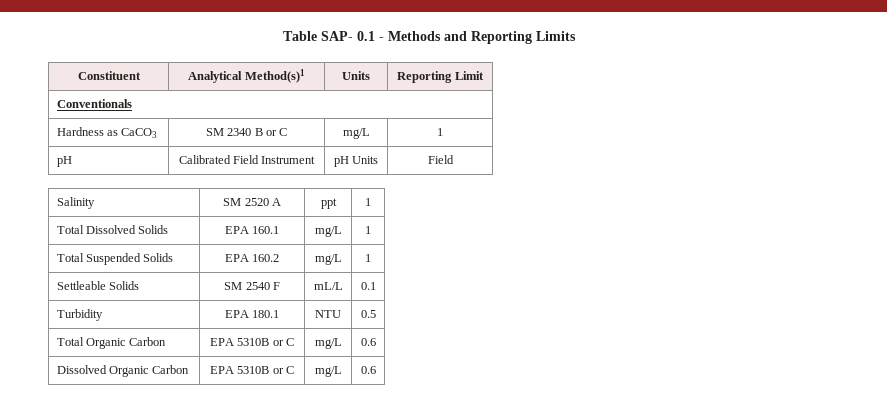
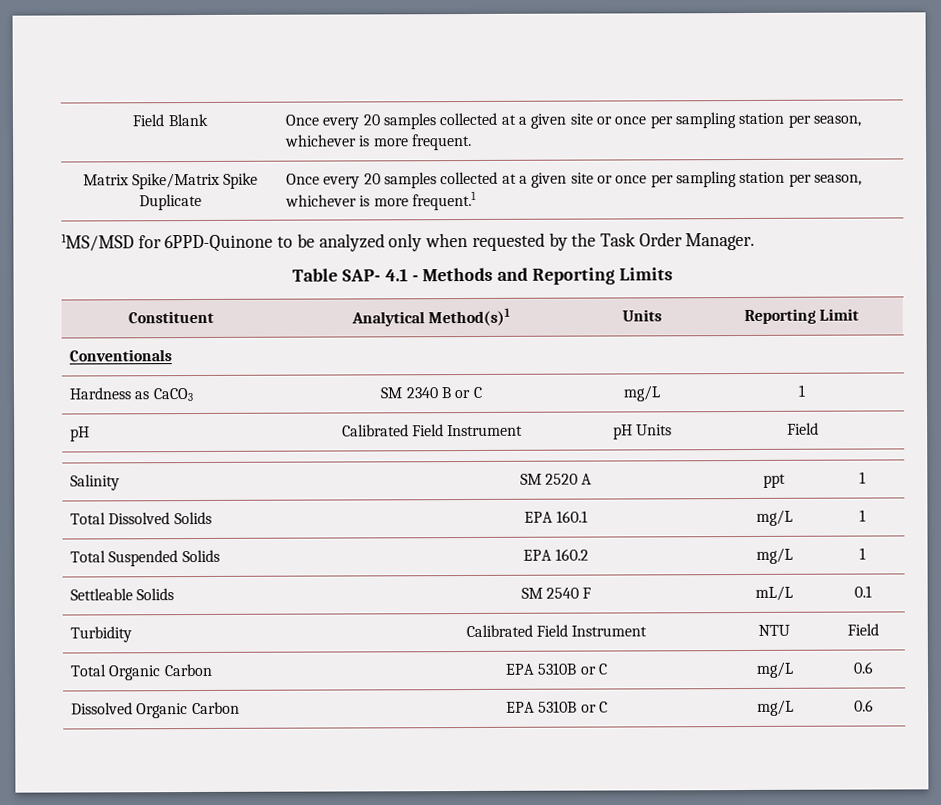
+ Field Blank | Once every 20 samples collected at a given site or once per sampling station per season, whichever is more frequent.
+ Matrix Spike/Matrix Spike Duplicate | Once every 20 samples collected at a given site or once per sampling station per season, whichever is more frequent.1
+ 1MS/MSD for 6PPD-Quinone to be analyzed only when requested by the Task Order Manager.
- Table SAP- 0.1 - Methods and Reporting Limits
+ Table SAP- 4.1 - Methods and Reporting Limits
- Turbidity | EPA 180.1 | NTU | 0.5
+ Turbidity | Calibrated Field Instrument | NTU | Field

